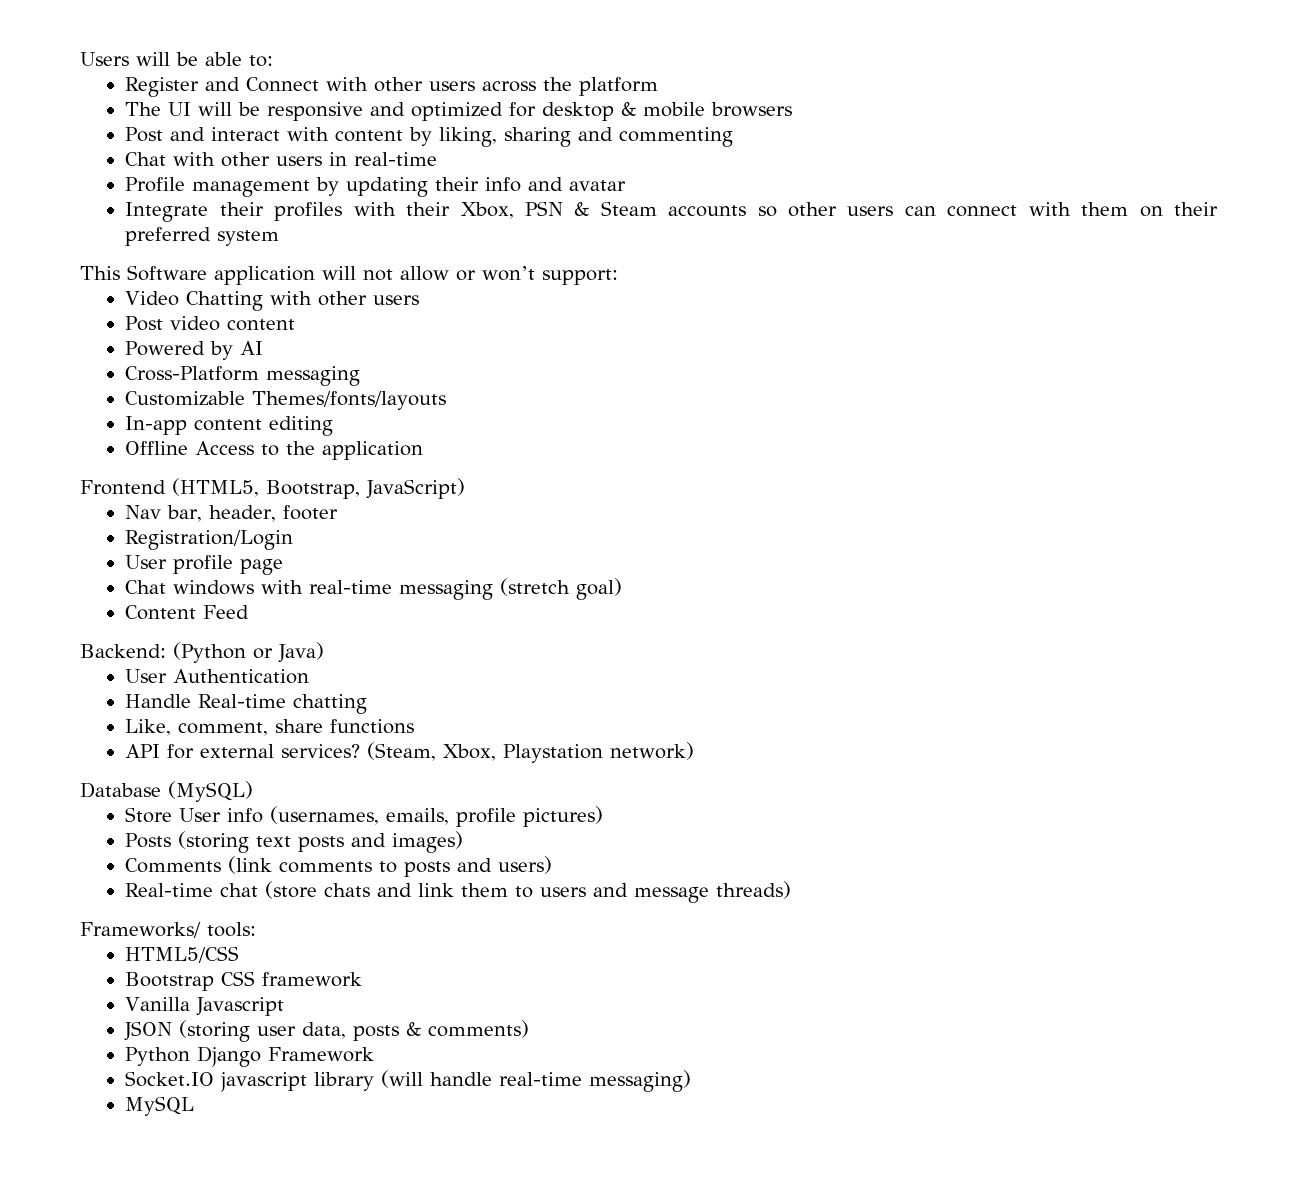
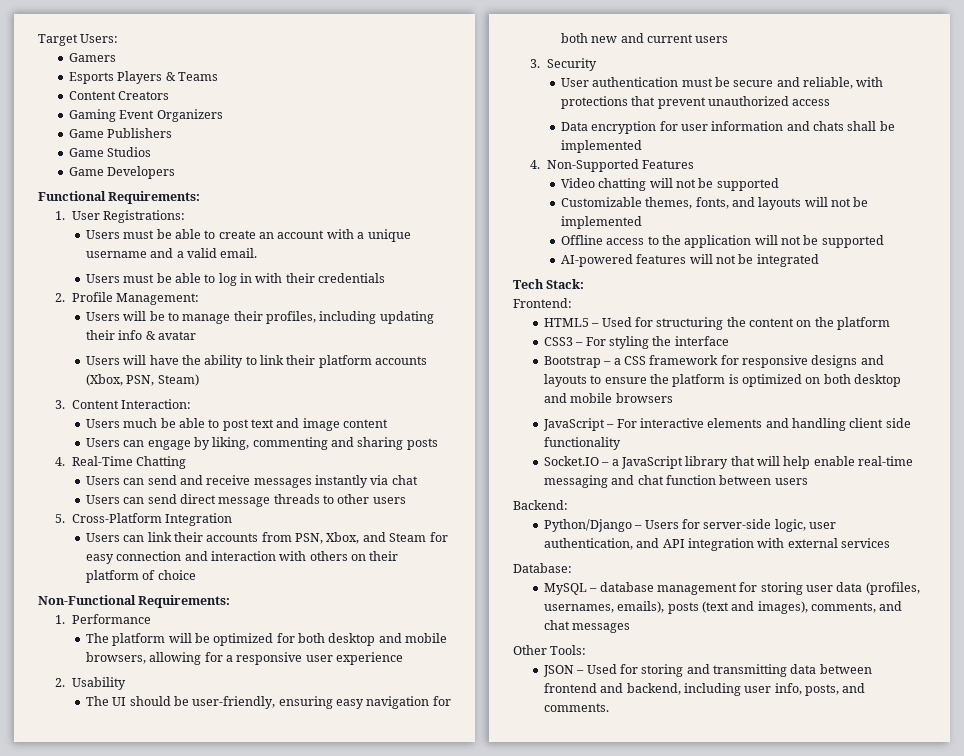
- Users will be able to:
- Register and Connect with other users across the platform
- The UI will be responsive and optimized for desktop & mobile browsers
- Post and interact with content by liking, sharing and commenting
- Chat with other users in real-time
- Profile management by updating their info and avatar
- Integrate their profiles with their Xbox, PSN & Steam accounts so other users can connect with them on their preferred system
- This Software application will not allow or won’t support:
- Video Chatting with other users
- Post video content
- Powered by AI
- Cross-Platform messaging
- Customizable Themes/fonts/layouts
- In-app content editing
- Offline Access to the application
- Frontend (HTML5, Bootstrap, JavaScript)
- Nav bar, header, footer
- Registration/Login
- User profile page
- Chat windows with real-time messaging (stretch goal)
- Content Feed
- Backend: (Python or Java)
- User Authentication
- Handle Real-time chatting
- Like, comment, share functions
- API for external services? (Steam, Xbox, Playstation network)
- Database (MySQL)
- Store User info (usernames, emails, profile pictures)
- Posts (storing text posts and images)
- Comments (link comments to posts and users)
- Real-time chat (store chats and link them to users and message threads)
- Frameworks/ tools:
- HTML5/CSS
- Bootstrap CSS framework
- Vanilla Javascript
- JSON (storing user data, posts & comments)
- Python Django Framework
- Socket.IO javascript library (will handle real-time messaging)
- MySQL
+ Target Users:
+ Gamers
+ Esports Players & Teams
+ Content Creators
+ Gaming Event Organizers
+ Game Publishers
+ Game Studios
+ Game Developers
+ Functional Requirements:
+ 1. User Registrations:
+ Users must be able to create an account with a unique username and a valid email.
+ Users must be able to log in with their credentials
+ 2. Profile Management:
+ Users will be to manage their profiles, including updating their info & avatar
+ Users will have the ability to link their platform accounts (Xbox, PSN, Steam)
+ 3. Content Interaction:
+ Users much be able to post text and image content
+ Users can engage by liking, commenting and sharing posts
+ 4. Real-Time Chatting
+ Users can send and receive messages instantly via chat
+ Users can send direct message threads to other users
+ 5. Cross-Platform Integration
+ Users can link their accounts from PSN, Xbox, and Steam for easy connection and interaction with others on their platform of choice
+ Non-Functional Requirements:
+ 1. Performance
+ The platform will be optimized for both desktop and mobile browsers, allowing for a responsive user experience
+ 2. Usability
+ The UI should be user-friendly, ensuring easy navigation for both new and current users
+ 3. Security
+ User authentication must be secure and reliable, with protections that prevent unauthorized access
+ Data encryption for user information and chats shall be implemented
+ 4. Non-Supported Features
+ Video chatting will not be supported
+ Customizable themes, fonts, and layouts will not be implemented
+ Offline access to the application will not be supported
+ AI-powered features will not be integrated
+ Tech Stack:
+ Frontend:
+ HTML5 – Used for structuring the content on the platform
+ CSS3 – For styling the interface
+ Bootstrap – a CSS framework for responsive designs and layouts to ensure the platform is optimized on both desktop and mobile browsers
+ JavaScript – For interactive elements and handling client side functionality
+ Socket.IO – a JavaScript library that will help enable real-time messaging and chat function between users
+ Backend:
+ Python/Django – Users for server-side logic, user authentication, and API integration with external services
+ Database:
+ MySQL – database management for storing user data (profiles, usernames, emails), posts (text and images), comments, and chat messages
+ Other Tools:
+ JSON – Used for storing and transmitting data between frontend and backend, including user info, posts, and comments.

